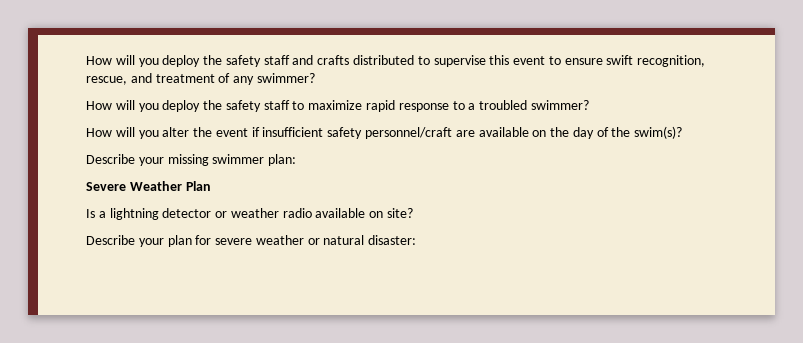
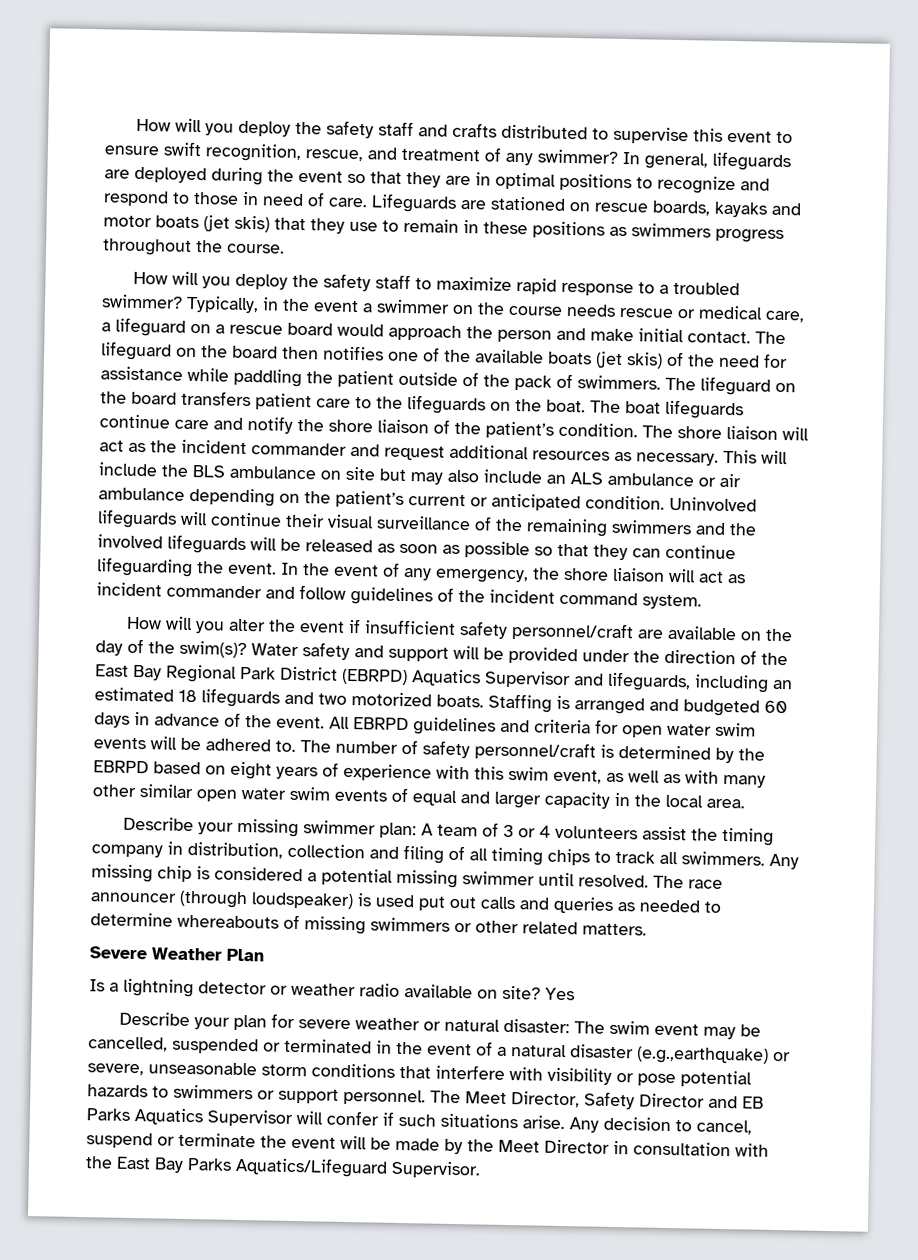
+ In general, lifeguards are deployed during the event so that they are in optimal positions to recognize and respond to those in need of care. Lifeguards are stationed on rescue boards, kayaks and motor boats (jet skis) that they use to remain in these positions as swimmers progress throughout the course.
+ Typically, in the event a swimmer on the course needs rescue or medical care, a lifeguard on a rescue board would approach the person and make initial contact. The lifeguard on the board then notifies one of the available boats (jet skis) of the need for assistance while paddling the patient outside of the pack of swimmers. The lifeguard on the board transfers patient care to the lifeguards on the boat. The boat lifeguards continue care and notify the shore liaison of the patient’s condition. The shore liaison will act as the incident commander and request additional resources as necessary. This will include the BLS ambulance on site but may also include an ALS ambulance or air ambulance depending on the patient’s current or anticipated condition. Uninvolved lifeguards will continue their visual surveillance of the remaining swimmers and the involved lifeguards will be released as soon as possible so that they can continue lifeguarding the event. In the event of any emergency, the shore liaison will act as incident commander and follow guidelines of the incident command system.
+ Water safety and support will be provided under the direction of the East Bay Regional Park District (EBRPD) Aquatics Supervisor and lifeguards, including an estimated 18 lifeguards and two motorized boats. Staffing is arranged and budgeted 60 days in advance of the event. All EBRPD guidelines and criteria for open water swim events will be adhered to. The number of safety personnel/craft is determined by the EBRPD based on eight years of experience with this swim event, as well as with many other similar open water swim events of equal and larger capacity in the local area.
- Describe your missing swimmer plan:
+ Describe your missing swimmer plan: A team of 3 or 4 volunteers assist the timing company in distribution, collection and filing of all timing chips to track all swimmers. Any missing chip is considered a potential missing swimmer until resolved. The race announcer (through loudspeaker) is used put out calls and queries as needed to determine whereabouts of missing swimmers or other related matters.
+ Yes
- Describe your plan for severe weather or natural disaster:
+ Describe your plan for severe weather or natural disaster: The swim event may be cancelled, suspended or terminated in the event of a natural disaster (e.g.,earthquake) or severe, unseasonable storm conditions that interfere with visibility or pose potential hazards to swimmers or support personnel. The Meet Director, Safety Director and EB Parks Aquatics Supervisor will confer if such situations arise. Any decision to cancel, suspend or terminate the event will be made by the Meet Director in consultation with the East Bay Parks Aquatics/Lifeguard Supervisor.

